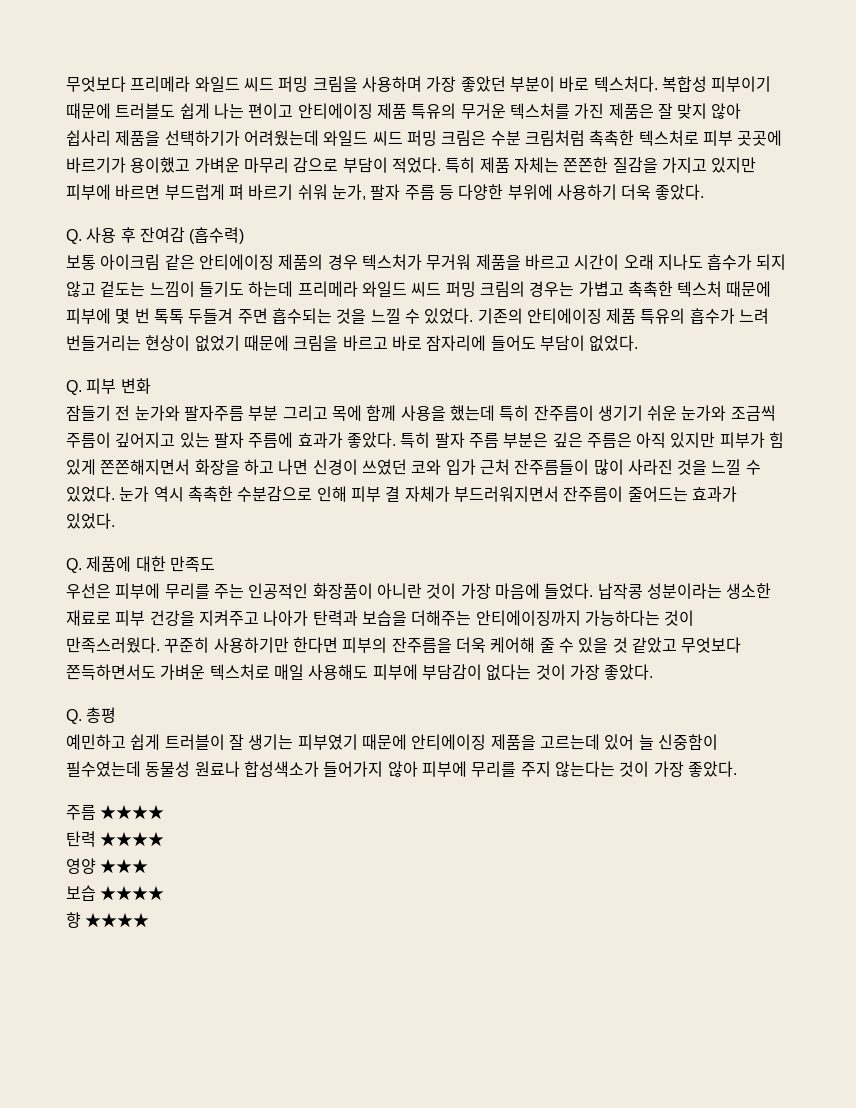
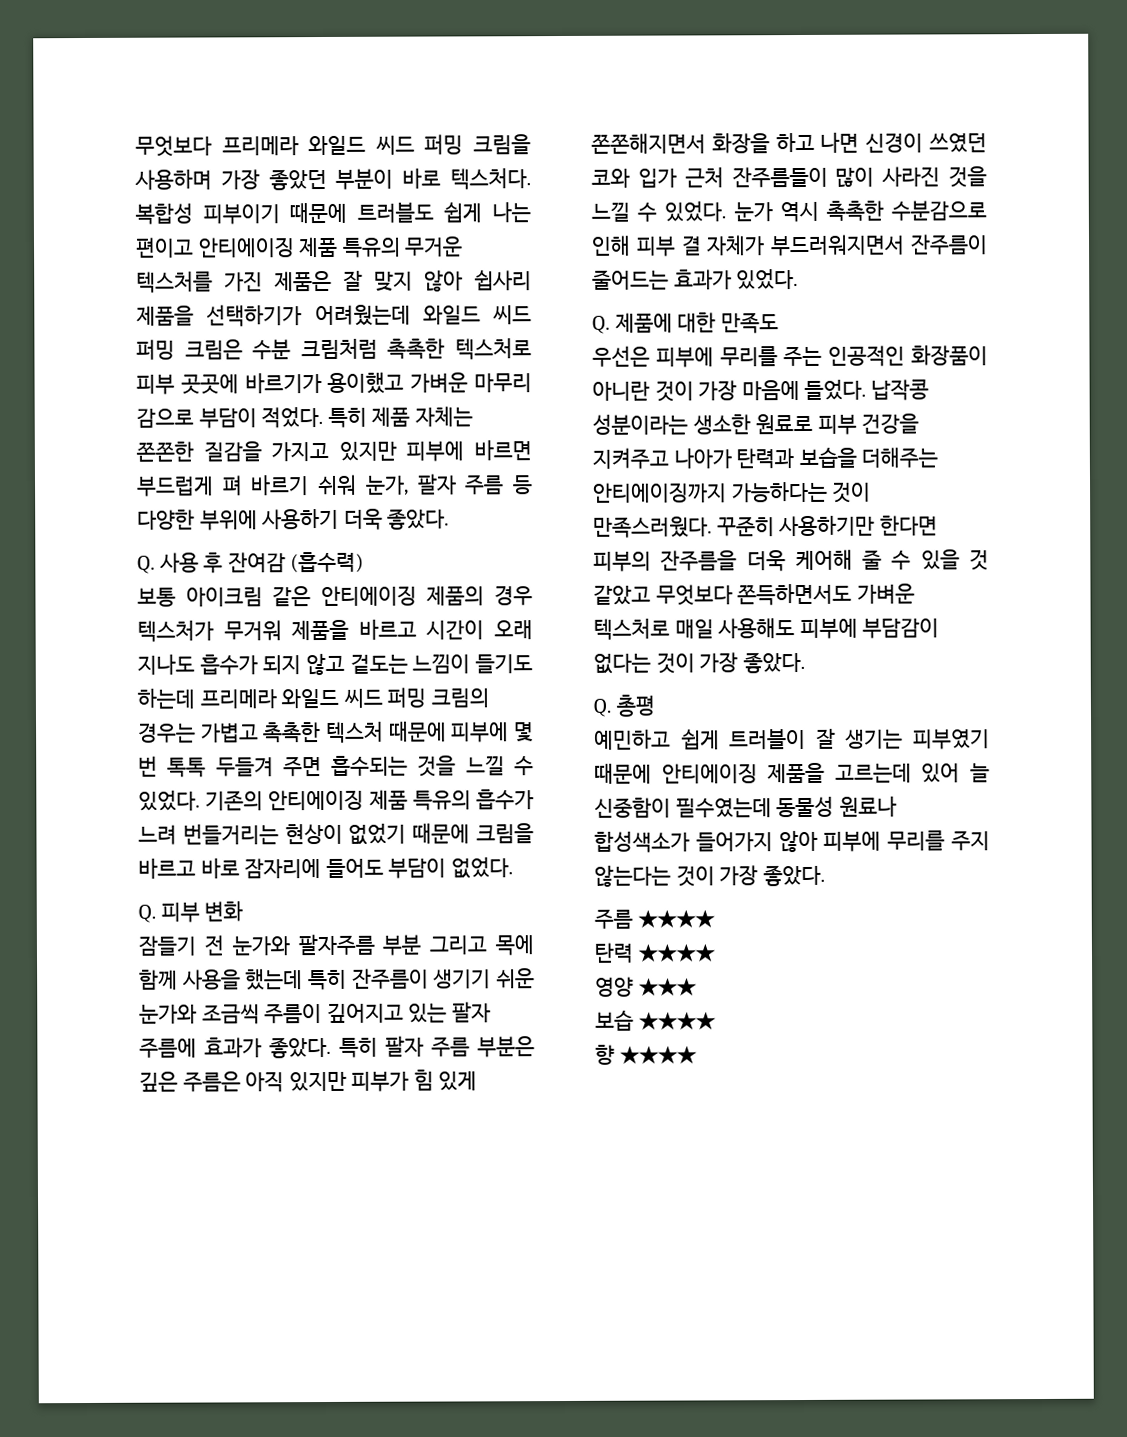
- 납작콩 성분이라는 생소한 재료로 피부 건강을 지켜주고 나아가 탄력과 보습을 더해주는 안티에이징까지 가능하다는 것이 만족스러웠다.
+ 납작콩 성분이라는 생소한 원료로 피부 건강을 지켜주고 나아가 탄력과 보습을 더해주는 안티에이징까지 가능하다는 것이 만족스러웠다.

